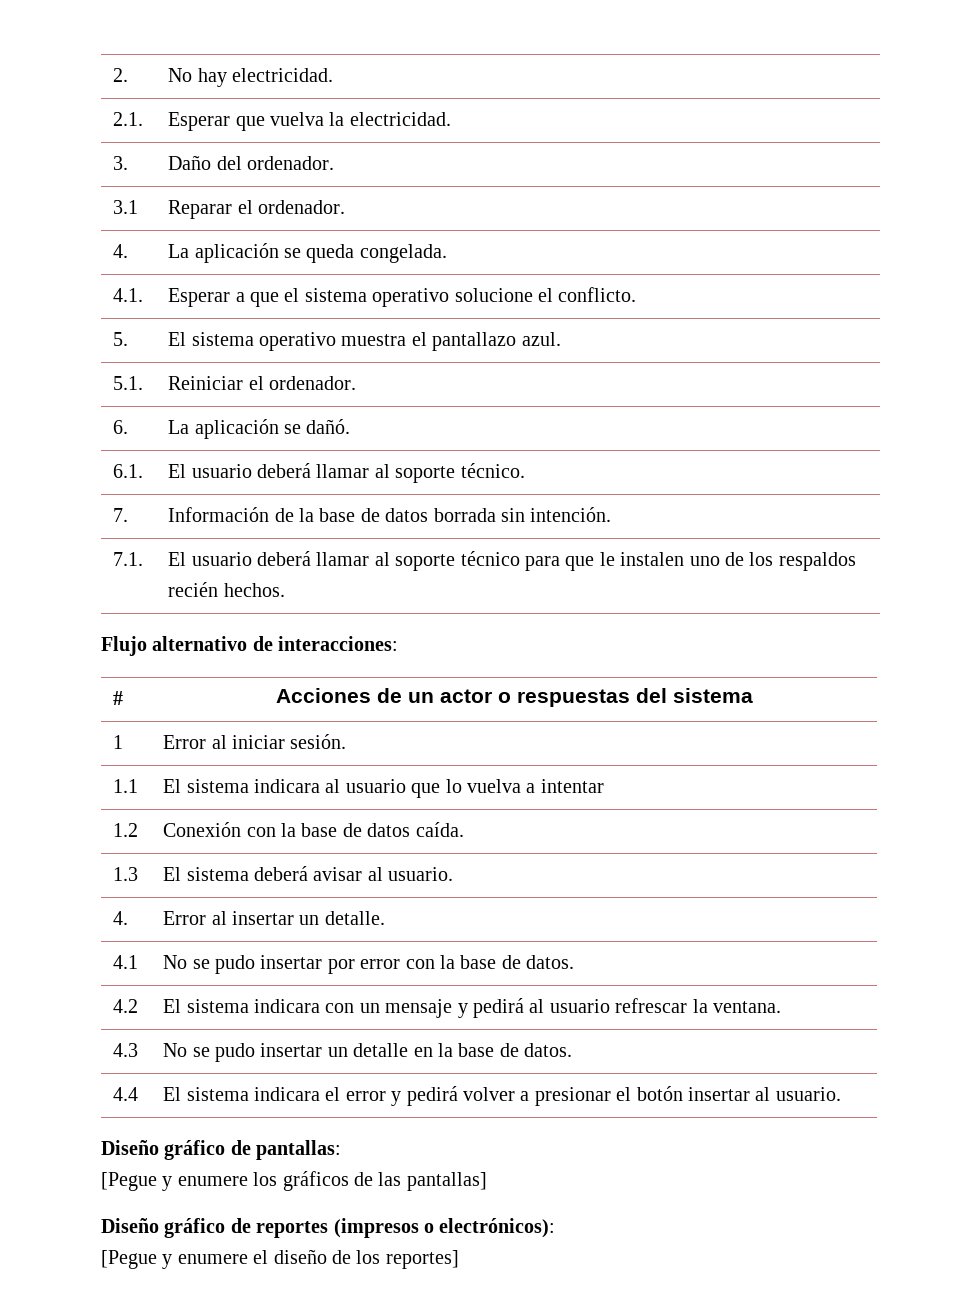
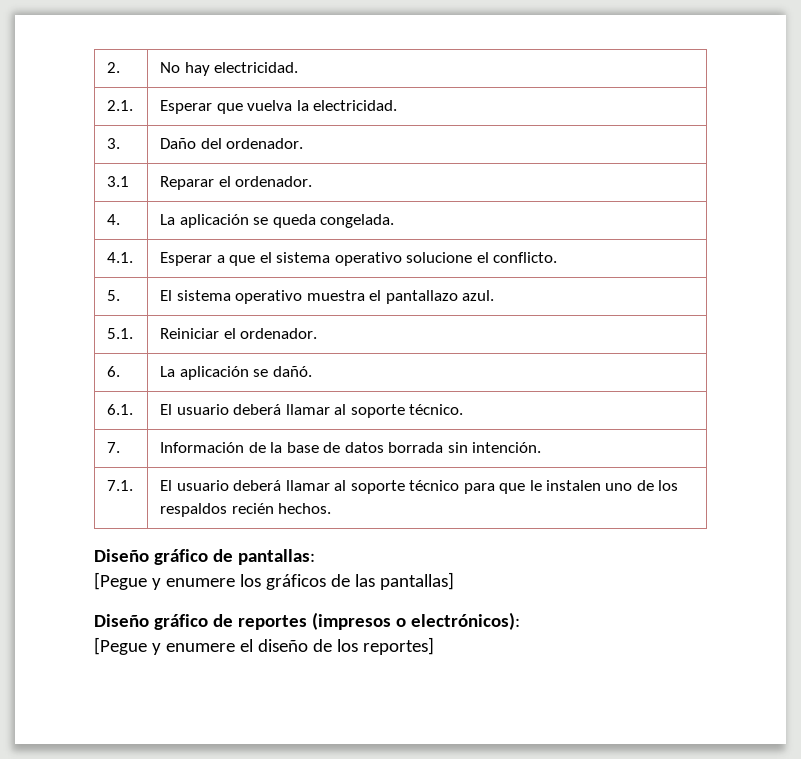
- Flujo alternativo de interacciones:
- # | Acciones de un actor o respuestas del sistema
- 1 | Error al iniciar sesión.
- 1.1 | El sistema indicara al usuario que lo vuelva a intentar
- 1.2 | Conexión con la base de datos caída.
- 1.3 | El sistema deberá avisar al usuario.
- 4. | Error al insertar un detalle.
- 4.1 | No se pudo insertar por error con la base de datos.
- 4.2 | El sistema indicara con un mensaje y pedirá al usuario refrescar la ventana.
- 4.3 | No se pudo insertar un detalle en la base de datos.
- 4.4 | El sistema indicara el error y pedirá volver a presionar el botón insertar al usuario.

